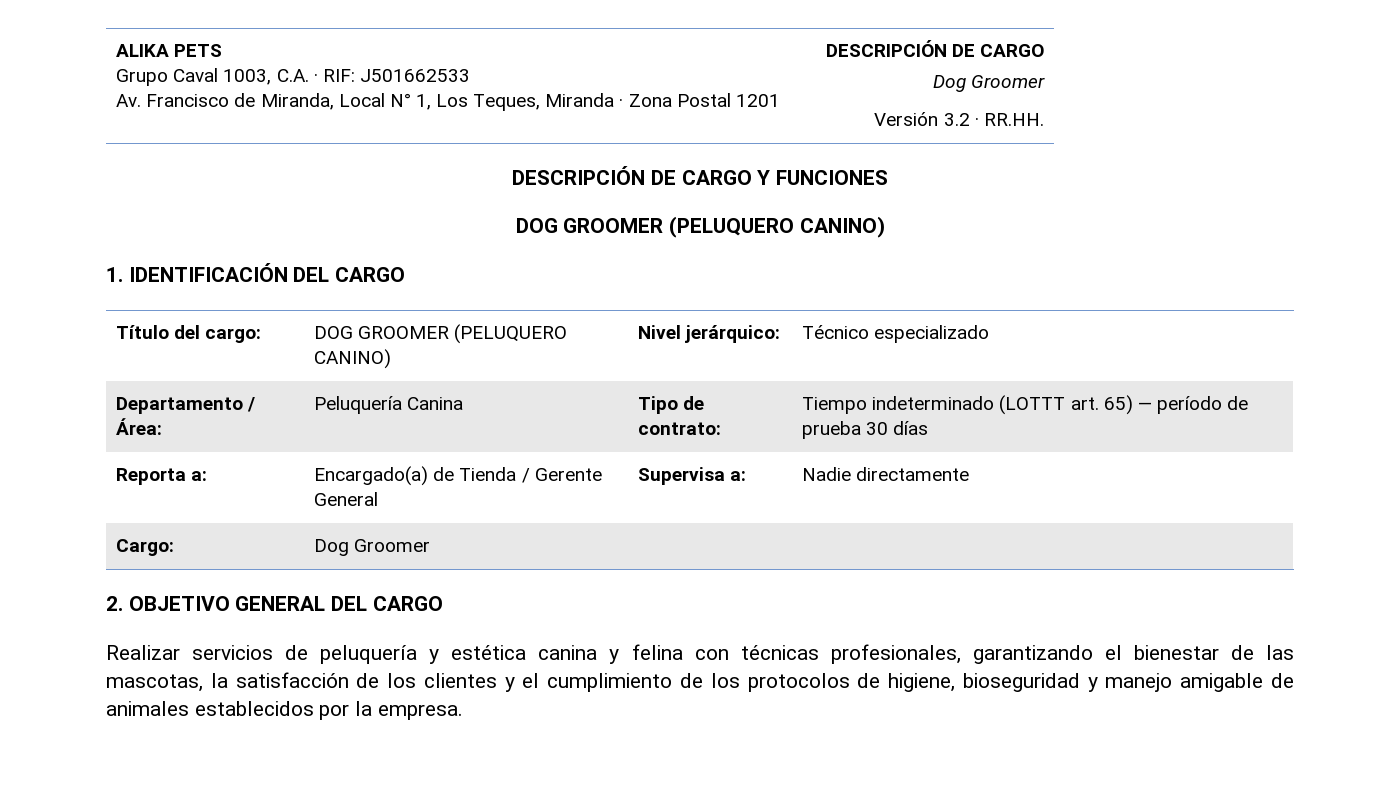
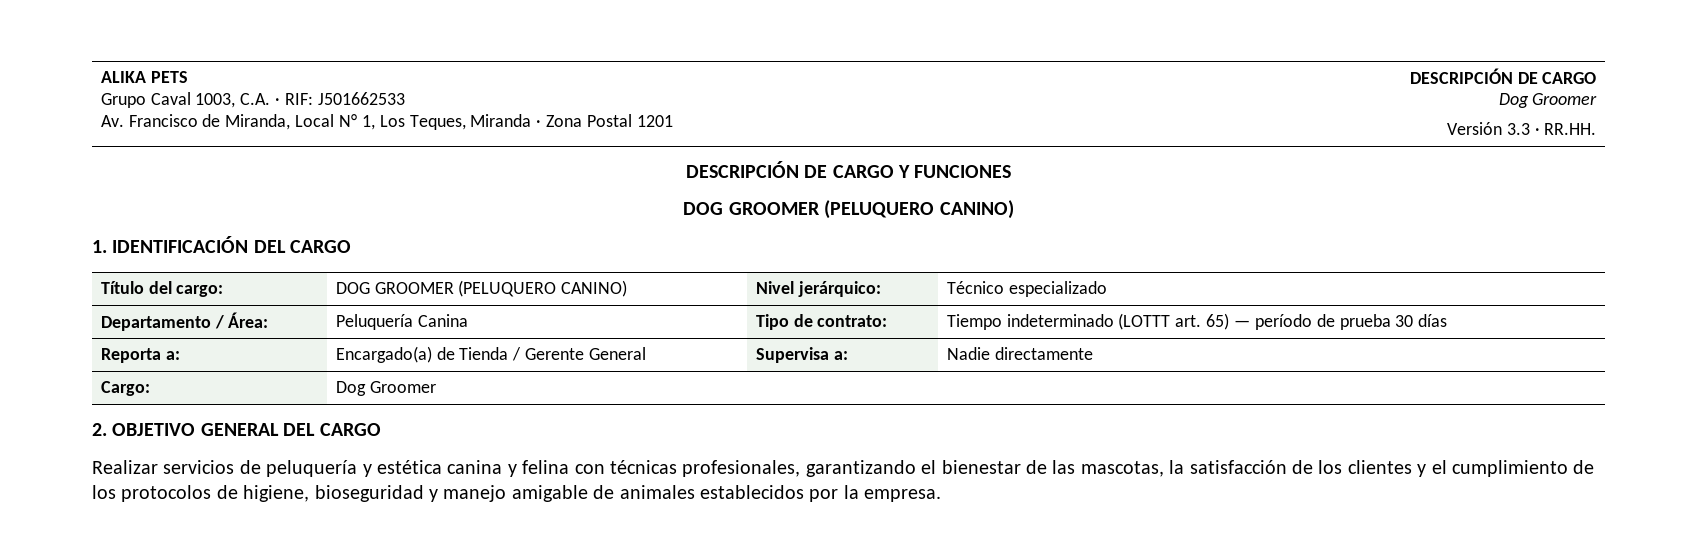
  ALIKA PETS
  Grupo Caval 1003, C.A. · RIF: J501662533
  Av. Francisco de Miranda, Local N° 1, Los Teques, Miranda · Zona Postal 1201 | DESCRIPCIÓN DE CARGO
  Dog Groomer
- Versión 3.2 · RR.HH.
+ Versión 3.3 · RR.HH.

